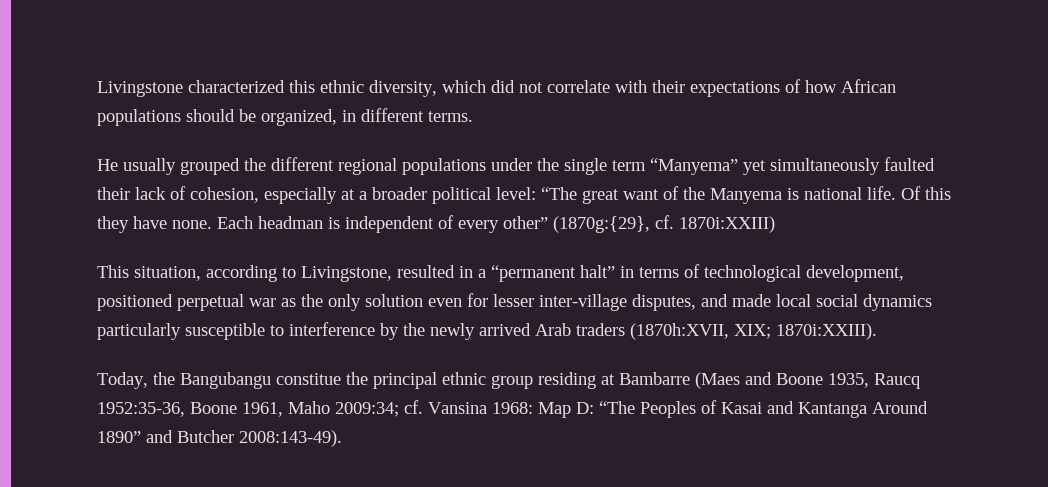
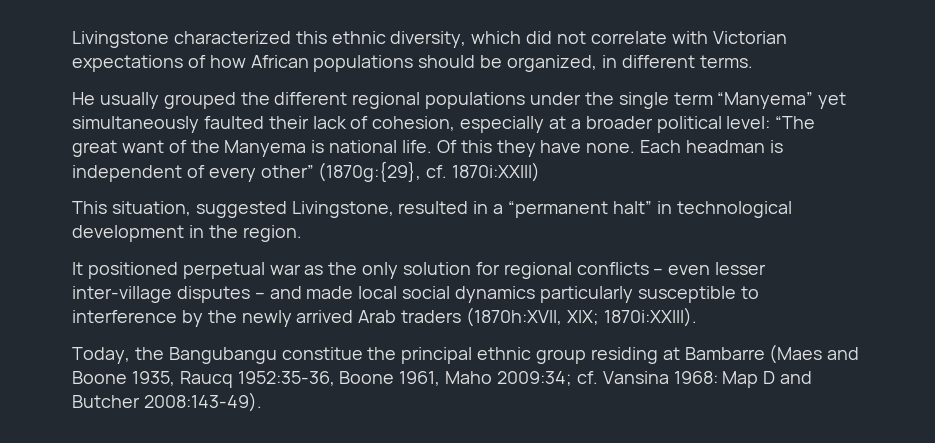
- Livingstone characterized this ethnic diversity, which did not correlate with their expectations of how African populations should be organized, in different terms.
+ Livingstone characterized this ethnic diversity, which did not correlate with Victorian expectations of how African populations should be organized, in different terms.
- This situation, according to Livingstone, resulted in a “permanent halt” in terms of technological development, positioned perpetual war as the only solution even for lesser inter-village disputes, and made local social dynamics particularly susceptible to interference by the newly arrived Arab traders (1870h:XVII, XIX; 1870i:XXIII).
+ This situation, suggested Livingstone, resulted in a “permanent halt” in technological development in the region.
+ It positioned perpetual war as the only solution for regional conflicts – even lesser inter-village disputes – and made local social dynamics particularly susceptible to interference by the newly arrived Arab traders (1870h:XVII, XIX; 1870i:XXIII).
- Today, the Bangubangu constitue the principal ethnic group residing at Bambarre (Maes and Boone 1935, Raucq 1952:35-36, Boone 1961, Maho 2009:34; cf. Vansina 1968: Map D: “The Peoples of Kasai and Kantanga Around 1890” and Butcher 2008:143-49).
+ Today, the Bangubangu constitue the principal ethnic group residing at Bambarre (Maes and Boone 1935, Raucq 1952:35-36, Boone 1961, Maho 2009:34; cf. Vansina 1968: Map D and Butcher 2008:143-49).

